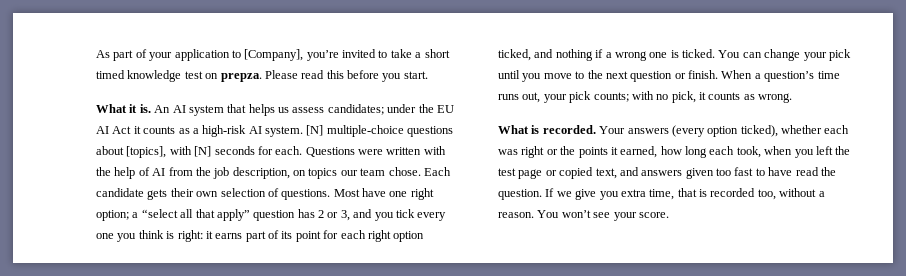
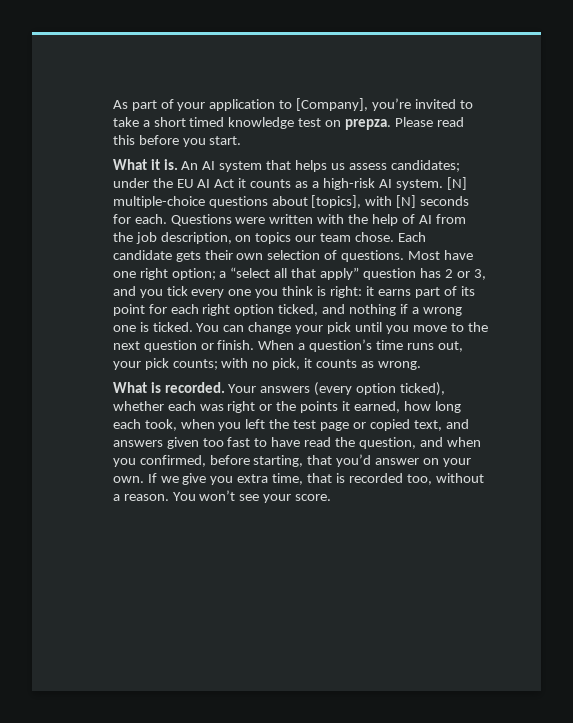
- Your answers (every option ticked), whether each was right or the points it earned, how long each took, when you left the test page or copied text, and answers given too fast to have read the question.
+ Your answers (every option ticked), whether each was right or the points it earned, how long each took, when you left the test page or copied text, and answers given too fast to have read the question, and when you confirmed, before starting, that you’d answer on your own.

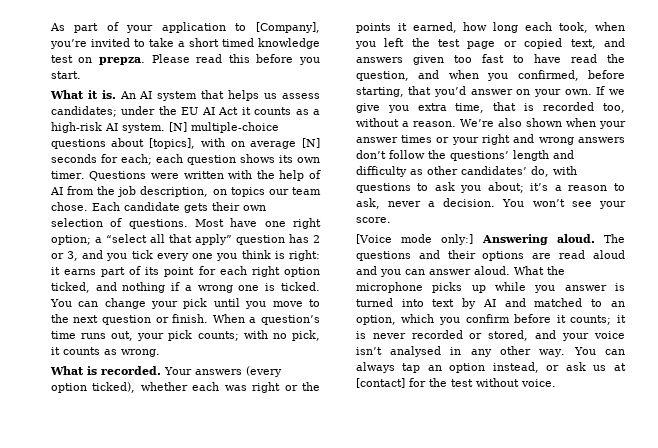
- [N] multiple-choice questions about [topics], with [N] seconds for each.
+ [N] multiple-choice questions about [topics], with on average [N] seconds for each; each question shows its own timer.
+ We’re also shown when your answer times or your right and wrong answers don’t follow the questions’ length and difficulty as other candidates’ do, with questions to ask you about; it’s a reason to ask, never a decision.
+ [Voice mode only:] Answering aloud. The questions and their options are read aloud and you can answer aloud. What the microphone picks up while you answer is turned into text by AI and matched to an option, which you confirm before it counts; it is never recorded or stored, and your voice isn’t analysed in any other way. You can always tap an option instead, or ask us at [contact] for the test without voice.

